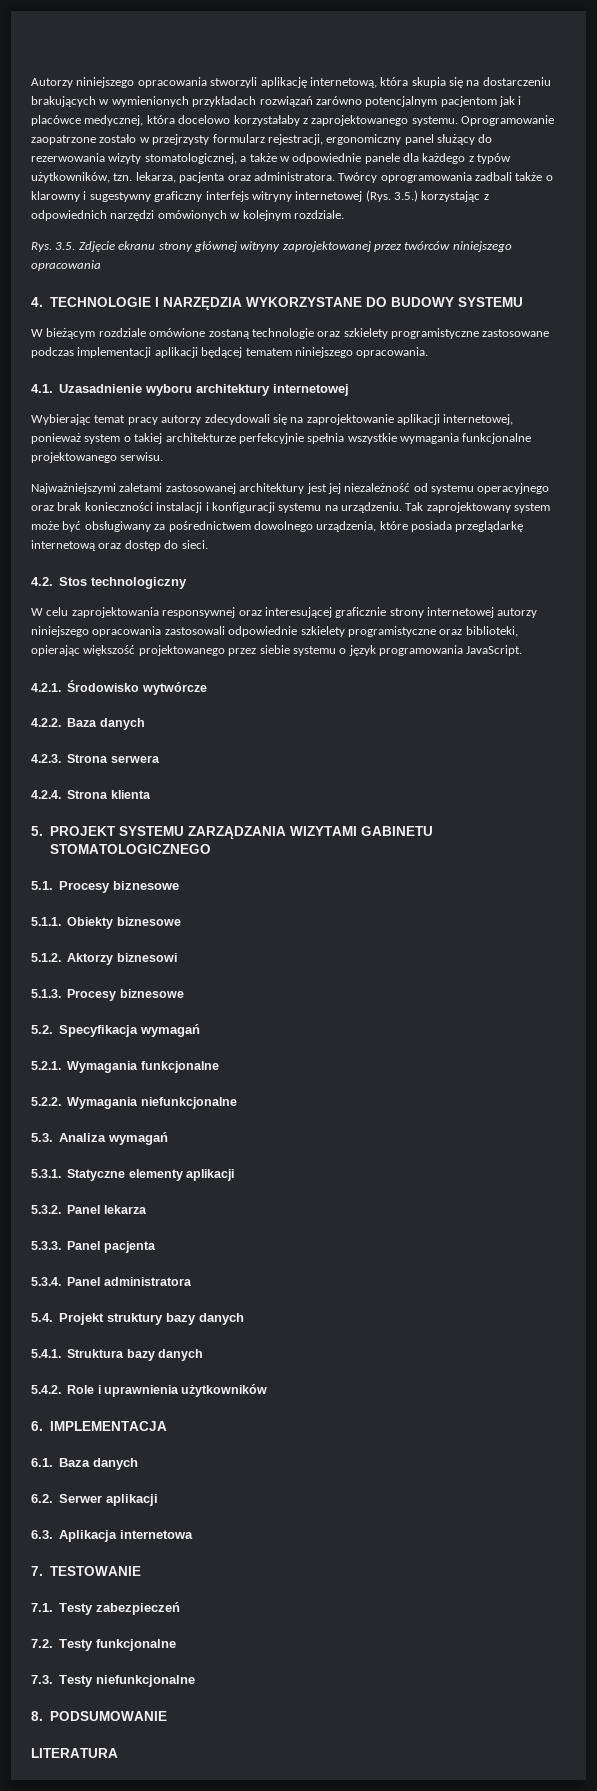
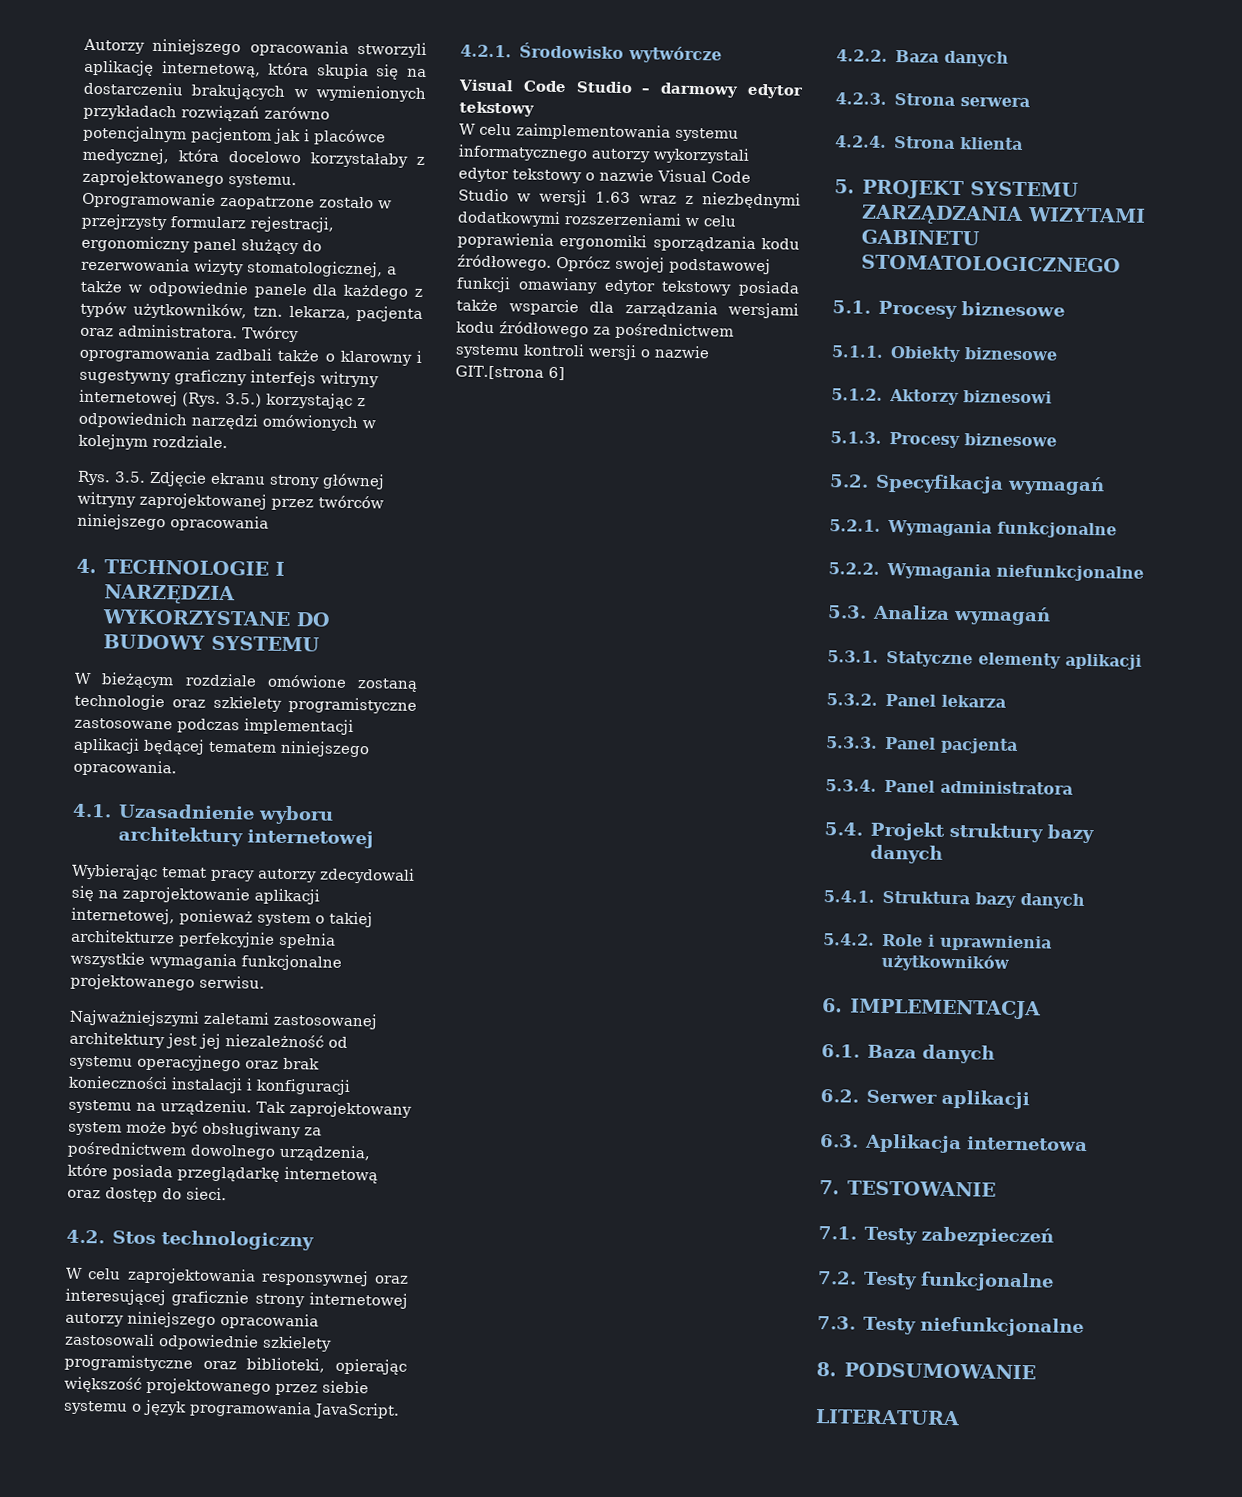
+ Visual Code Studio – darmowy edytor tekstowy
+ W celu zaimplementowania systemu informatycznego autorzy wykorzystali edytor tekstowy o nazwie Visual Code Studio w wersji 1.63 wraz z niezbędnymi dodatkowymi rozszerzeniami w celu poprawienia ergonomiki sporządzania kodu źródłowego. Oprócz swojej podstawowej funkcji omawiany edytor tekstowy posiada także wsparcie dla zarządzania wersjami kodu źródłowego za pośrednictwem systemu kontroli wersji o nazwie GIT.[strona 6]

